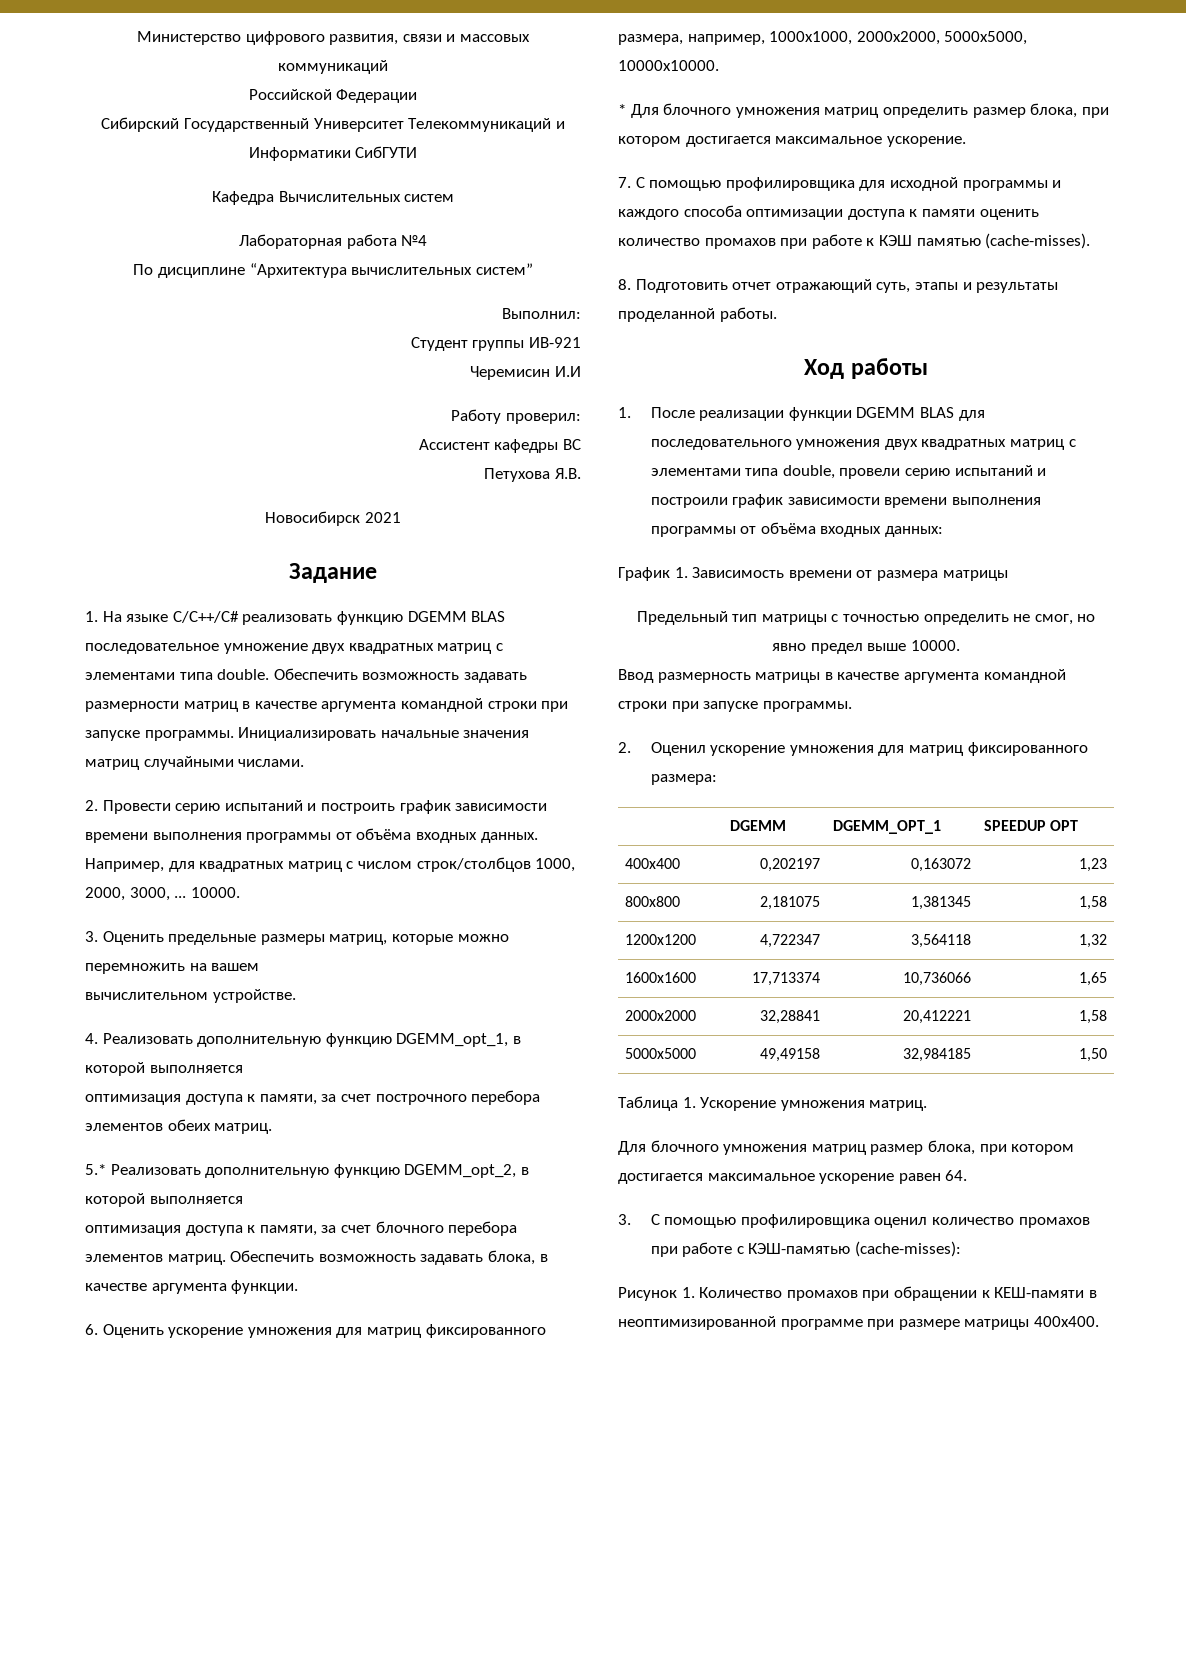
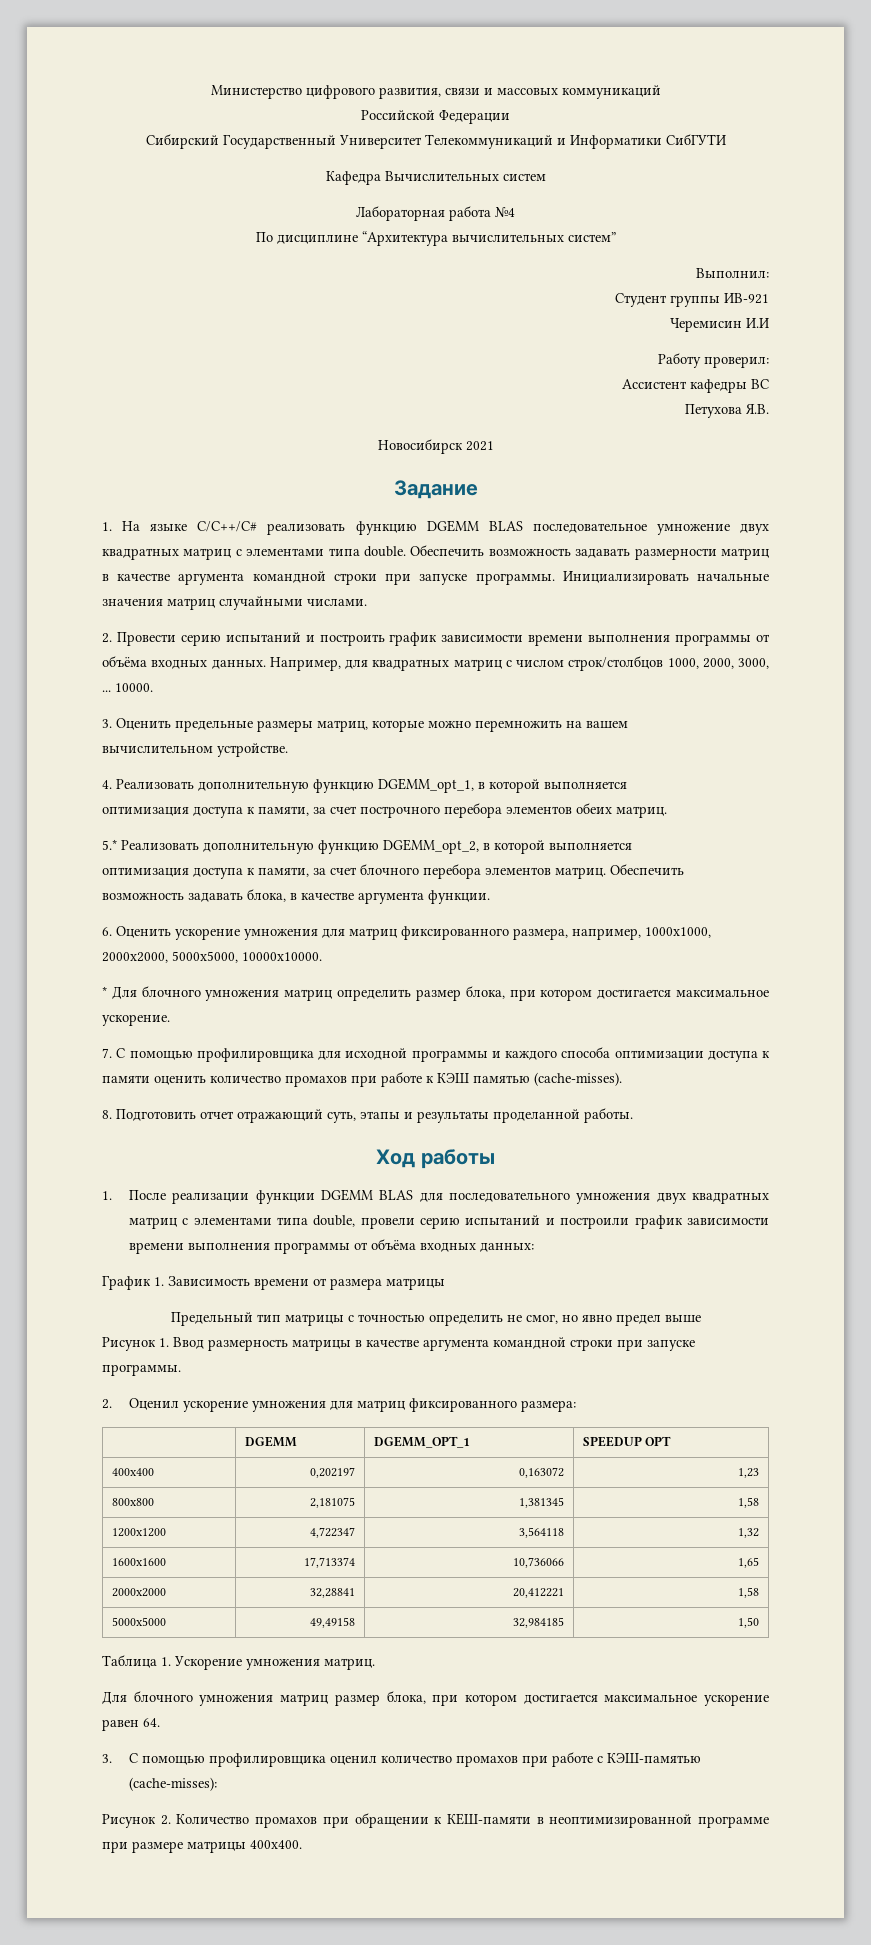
- Предельный тип матрицы с точностью определить не смог, но явно предел выше 10000.
- Ввод размерность матрицы в качестве аргумента командной строки при запуске программы.
+ Предельный тип матрицы с точностью определить не смог, но явно предел выше
+ Рисунок 1. Ввод размерность матрицы в качестве аргумента командной строки при запуске программы.
- Рисунок 1. Количество промахов при обращении к КЕШ-памяти в неоптимизированной программе при размере матрицы 400x400.
+ Рисунок 2. Количество промахов при обращении к КЕШ-памяти в неоптимизированной программе при размере матрицы 400x400.

